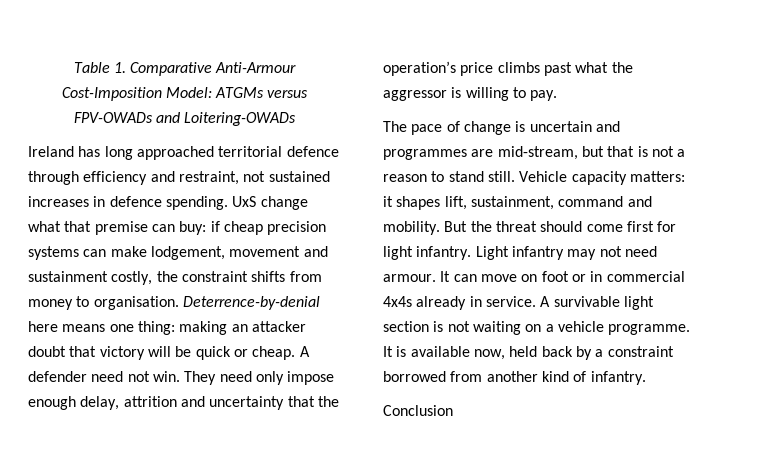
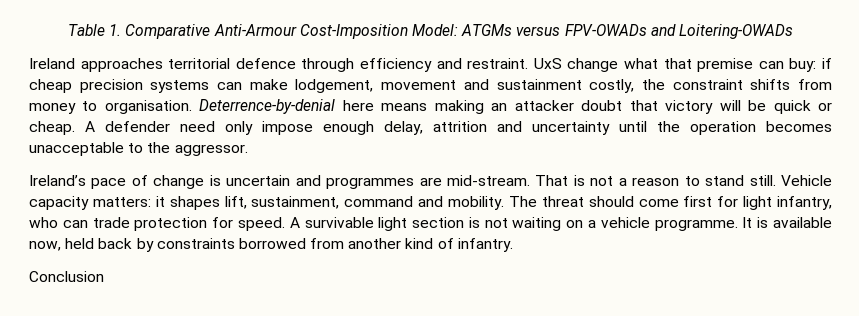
- Ireland has long approached territorial defence through efficiency and restraint, not sustained increases in defence spending.
+ Ireland approaches territorial defence through efficiency and restraint.
- Deterrence-by-denial here means one thing: making an attacker doubt that victory will be quick or cheap.
+ Deterrence-by-denial here means making an attacker doubt that victory will be quick or cheap.
- A defender need not win. They need only impose enough delay, attrition and uncertainty that the operation’s price climbs past what the aggressor is willing to pay.
- The pace of change is uncertain and programmes are mid-stream, but that is not a reason to stand still.
+ A defender need only impose enough delay, attrition and uncertainty until the operation becomes unacceptable to the aggressor.
+ Ireland’s pace of change is uncertain and programmes are mid-stream. That is not a reason to stand still.
- But the threat should come first for light infantry. Light infantry may not need armour. It can move on foot or in commercial 4x4s already in service.
+ The threat should come first for light infantry, who can trade protection for speed.
- It is available now, held back by a constraint borrowed from another kind of infantry.
+ It is available now, held back by constraints borrowed from another kind of infantry.

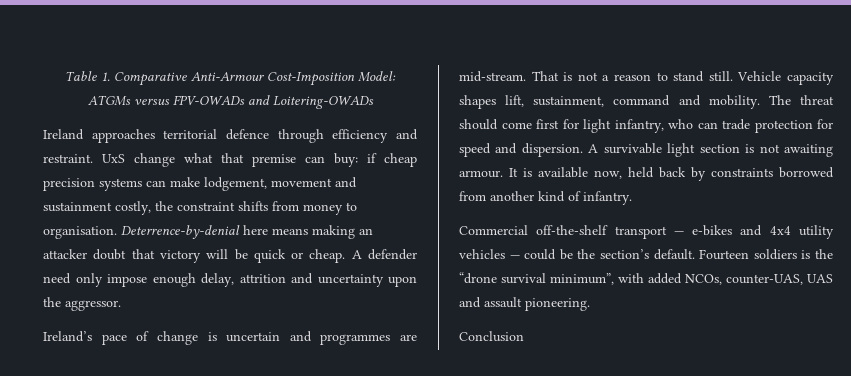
- A defender need only impose enough delay, attrition and uncertainty until the operation becomes unacceptable to the aggressor.
+ A defender need only impose enough delay, attrition and uncertainty upon the aggressor.
- Vehicle capacity matters: it shapes lift, sustainment, command and mobility.
+ Vehicle capacity shapes lift, sustainment, command and mobility.
- The threat should come first for light infantry, who can trade protection for speed.
+ The threat should come first for light infantry, who can trade protection for speed and dispersion.
- A survivable light section is not waiting on a vehicle programme.
+ A survivable light section is not awaiting armour.
+ Commercial off-the-shelf transport — e-bikes and 4x4 utility vehicles — could be the section’s default. Fourteen soldiers is the “drone survival minimum”, with added NCOs, counter-UAS, UAS and assault pioneering.

